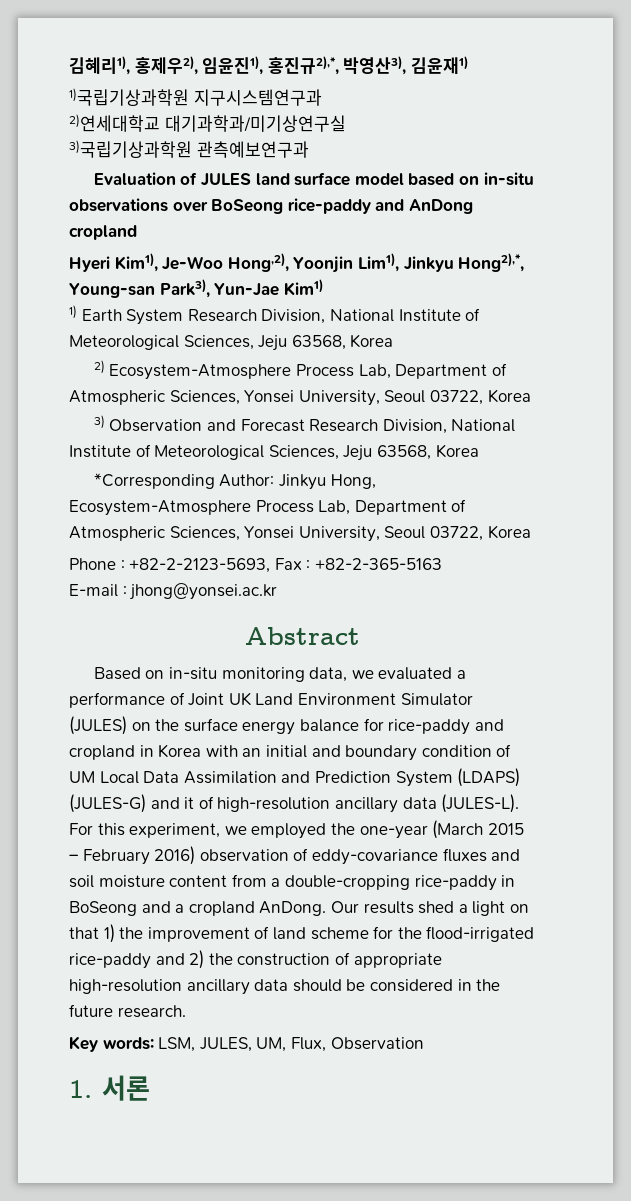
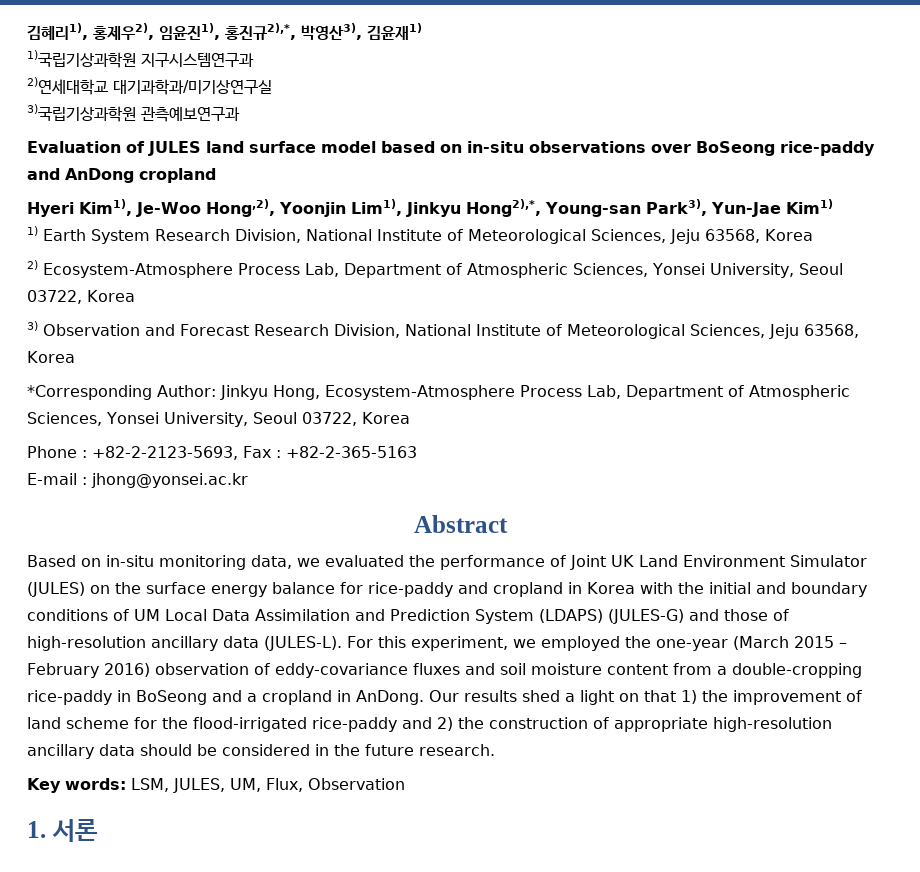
- Based on in-situ monitoring data, we evaluated a performance of Joint UK Land Environment Simulator (JULES) on the surface energy balance for rice-paddy and cropland in Korea with an initial and boundary condition of UM Local Data Assimilation and Prediction System (LDAPS) (JULES-G) and it of high-resolution ancillary data (JULES-L).
+ Based on in-situ monitoring data, we evaluated the performance of Joint UK Land Environment Simulator (JULES) on the surface energy balance for rice-paddy and cropland in Korea with the initial and boundary conditions of UM Local Data Assimilation and Prediction System (LDAPS) (JULES-G) and those of high-resolution ancillary data (JULES-L).
- For this experiment, we employed the one-year (March 2015 – February 2016) observation of eddy-covariance fluxes and soil moisture content from a double-cropping rice-paddy in BoSeong and a cropland AnDong.
+ For this experiment, we employed the one-year (March 2015 – February 2016) observation of eddy-covariance fluxes and soil moisture content from a double-cropping rice-paddy in BoSeong and a cropland in AnDong.

